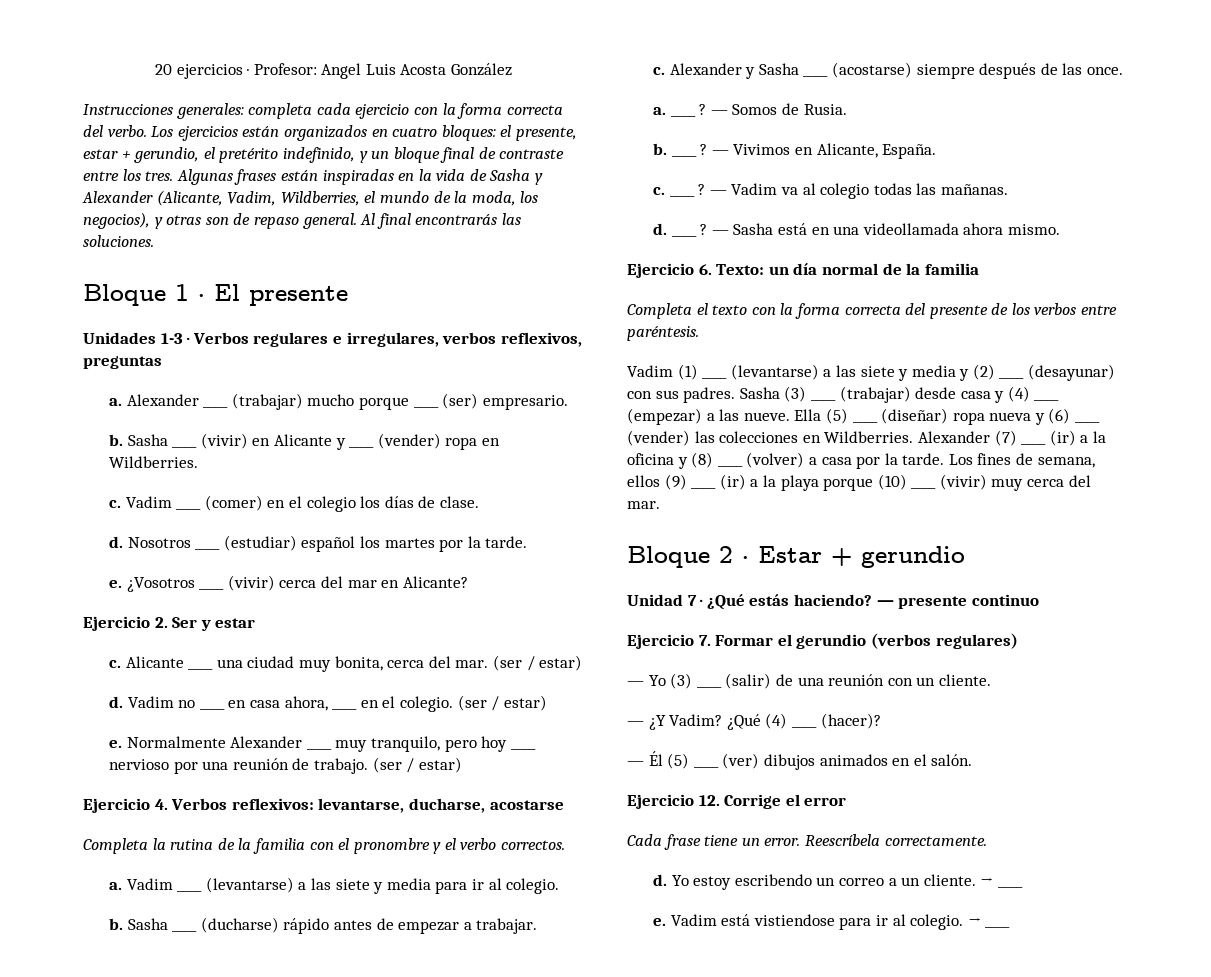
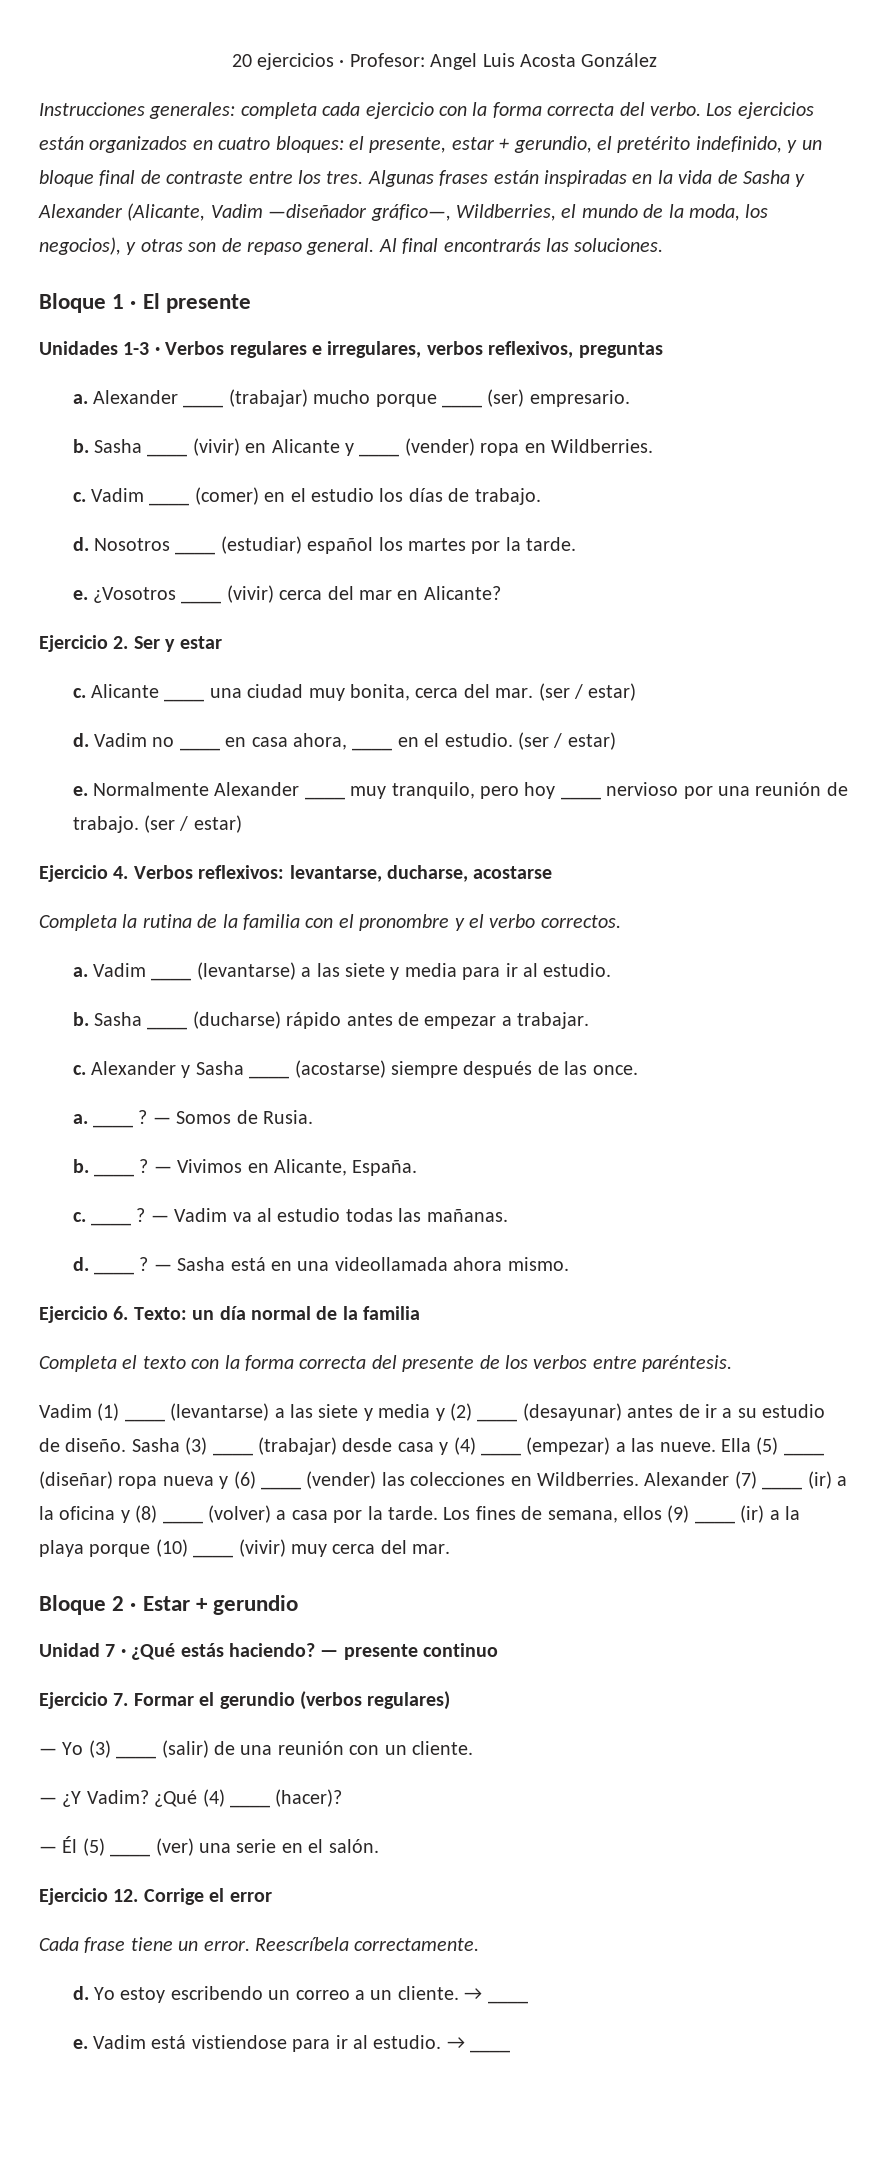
- Algunas frases están inspiradas en la vida de Sasha y Alexander (Alicante, Vadim, Wildberries, el mundo de la moda, los negocios), y otras son de repaso general.
+ Algunas frases están inspiradas en la vida de Sasha y Alexander (Alicante, Vadim —diseñador gráfico—, Wildberries, el mundo de la moda, los negocios), y otras son de repaso general.
- Vadim ____ (comer) en el colegio los días de clase.
+ Vadim ____ (comer) en el estudio los días de trabajo.
- Vadim no ____ en casa ahora, ____ en el colegio.
+ Vadim no ____ en casa ahora, ____ en el estudio.
- Vadim ____ (levantarse) a las siete y media para ir al colegio.
+ Vadim ____ (levantarse) a las siete y media para ir al estudio.
- — Vadim va al colegio todas las mañanas.
+ — Vadim va al estudio todas las mañanas.
- Vadim (1) ____ (levantarse) a las siete y media y (2) ____ (desayunar) con sus padres.
+ Vadim (1) ____ (levantarse) a las siete y media y (2) ____ (desayunar) antes de ir a su estudio de diseño.
- — Él (5) ____ (ver) dibujos animados en el salón.
+ — Él (5) ____ (ver) una serie en el salón.
- Vadim está vistiendose para ir al colegio.
+ Vadim está vistiendose para ir al estudio.

